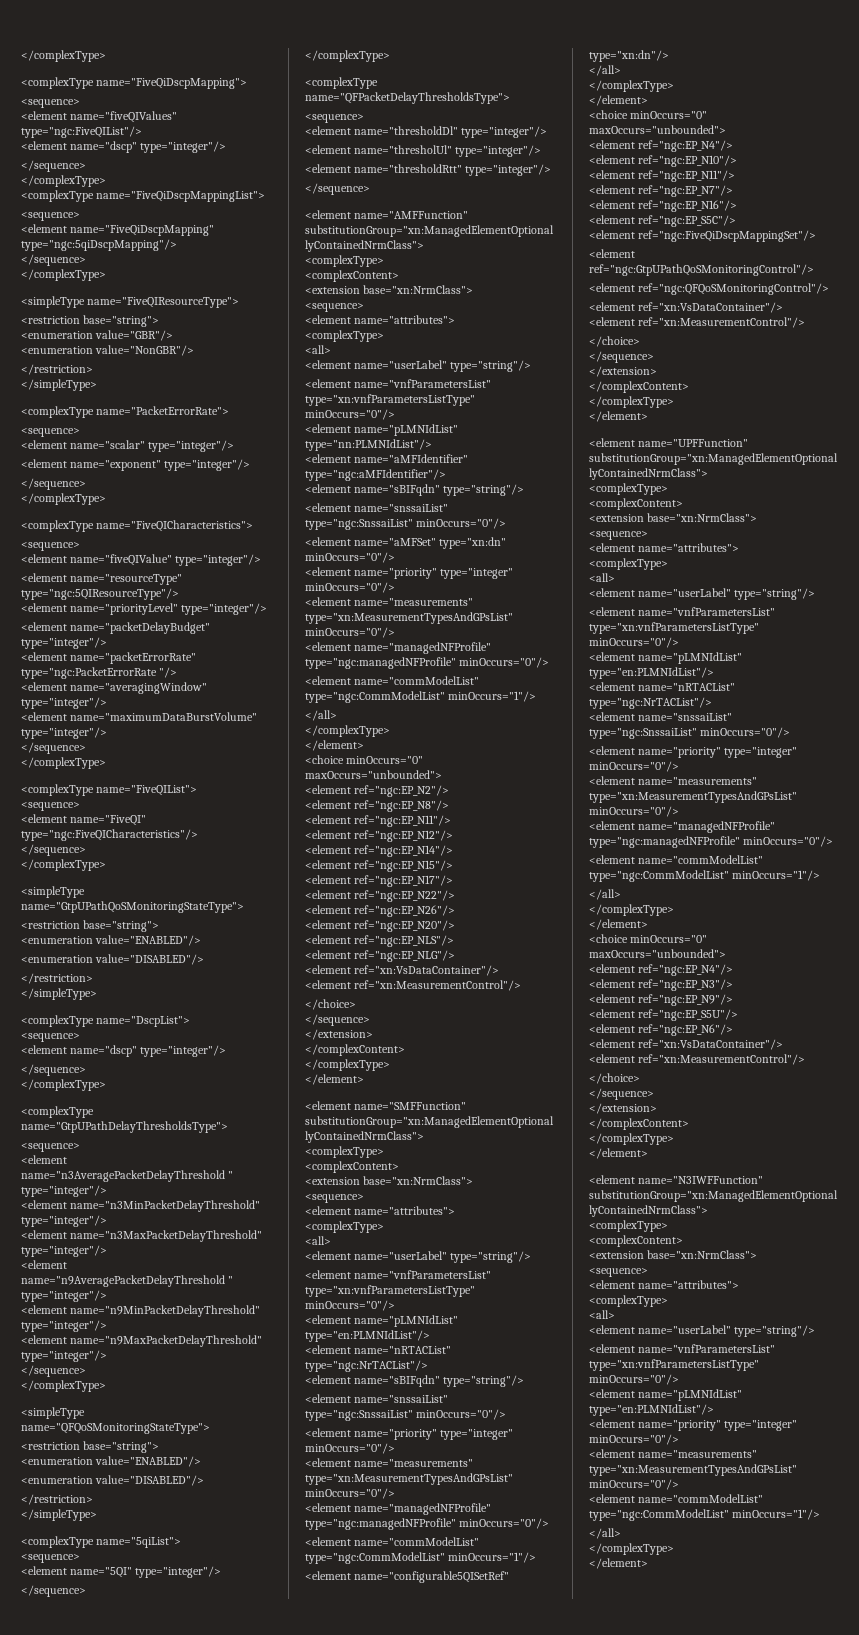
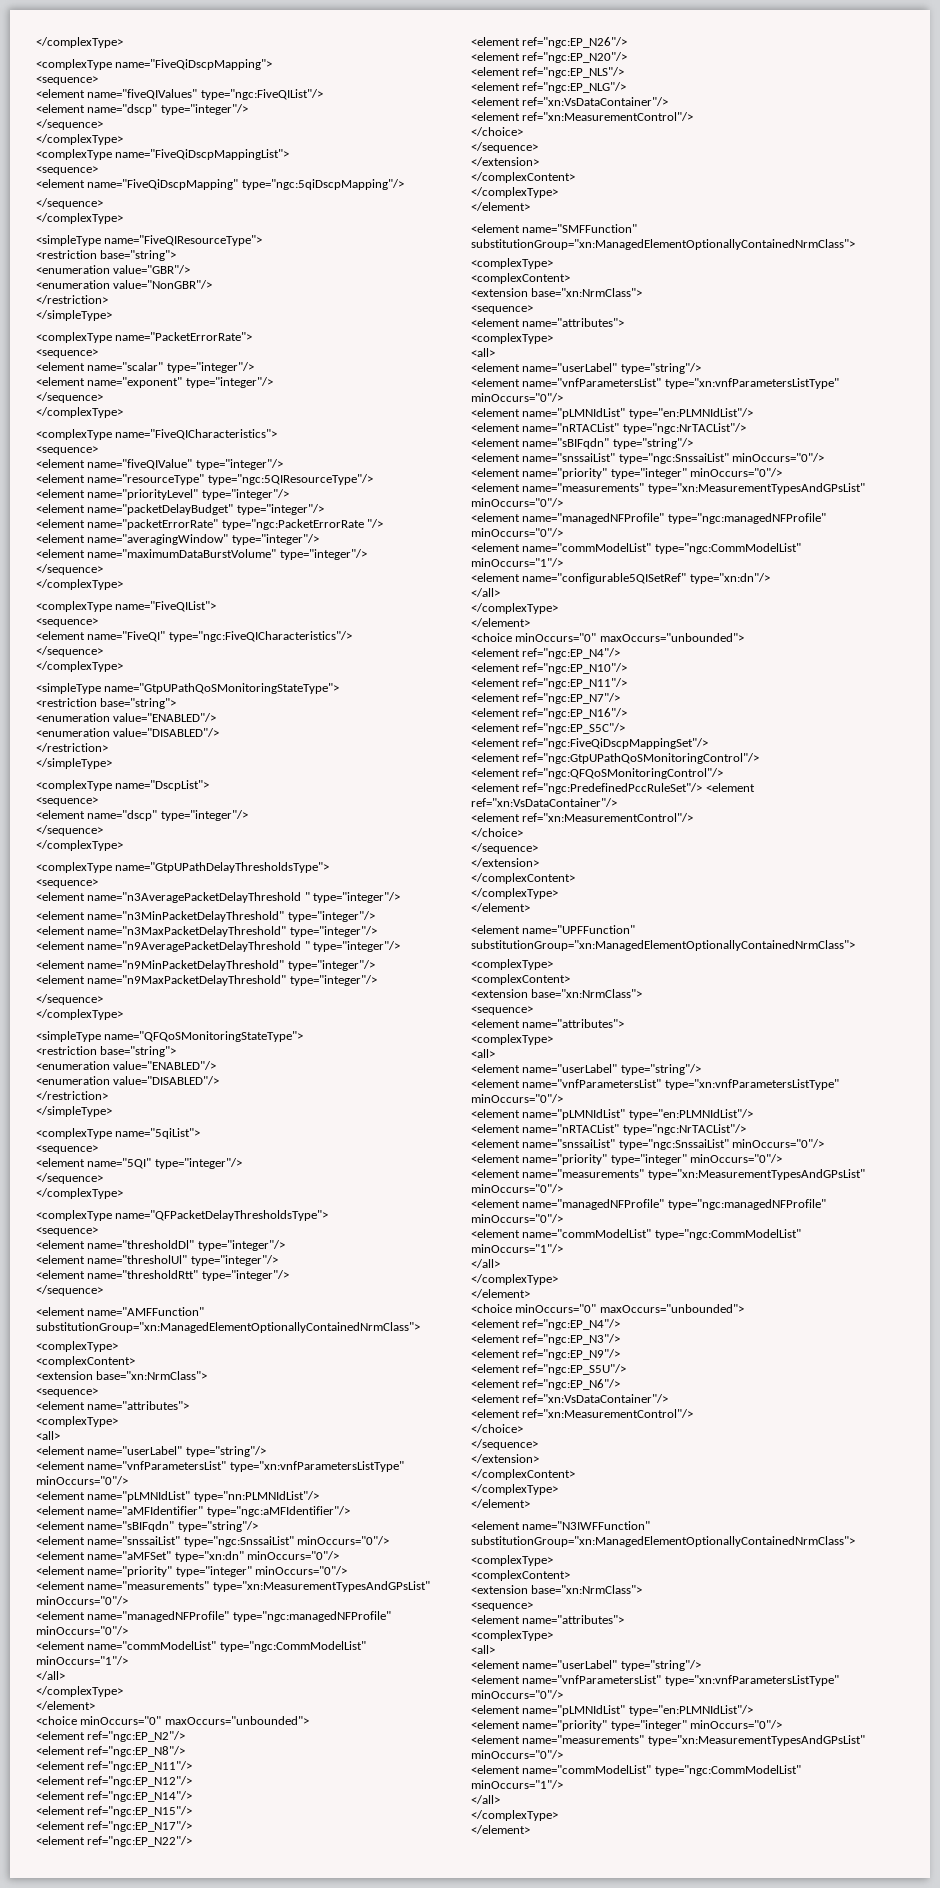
  <element ref="ngc:QFQoSMonitoringControl"/>
- <element ref="xn:VsDataContainer"/>
+ <element ref="ngc:PredefinedPccRuleSet"/> <element ref="xn:VsDataContainer"/>

